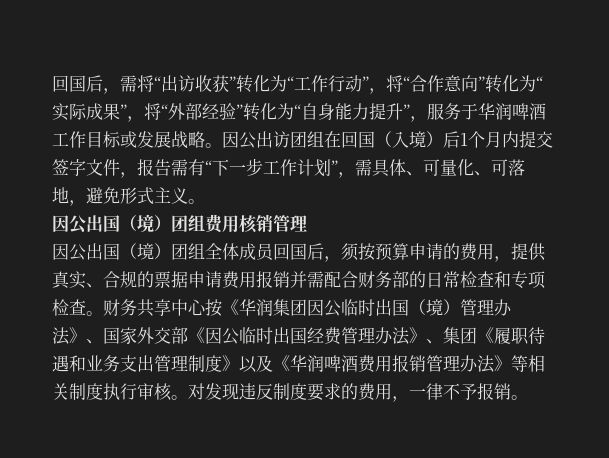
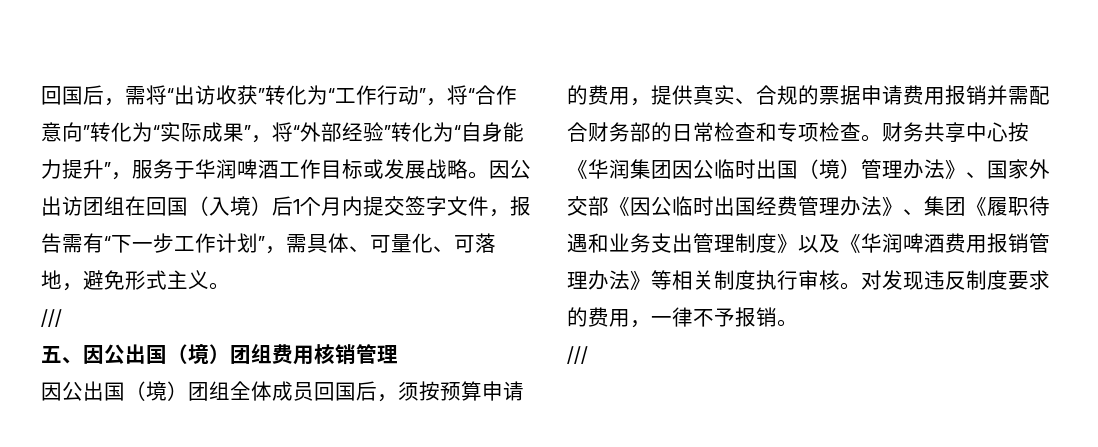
  因公出访团组在回国（入境）后1个月内提交签字文件，报告需有“下一步工作计划”，需具体、可量化、可落地，避免形式主义。
- 因公出国（境）团组费用核销管理
+ ///
+ 五、因公出国（境）团组费用核销管理
  对发现违反制度要求的费用，一律不予报销。
+ ///

